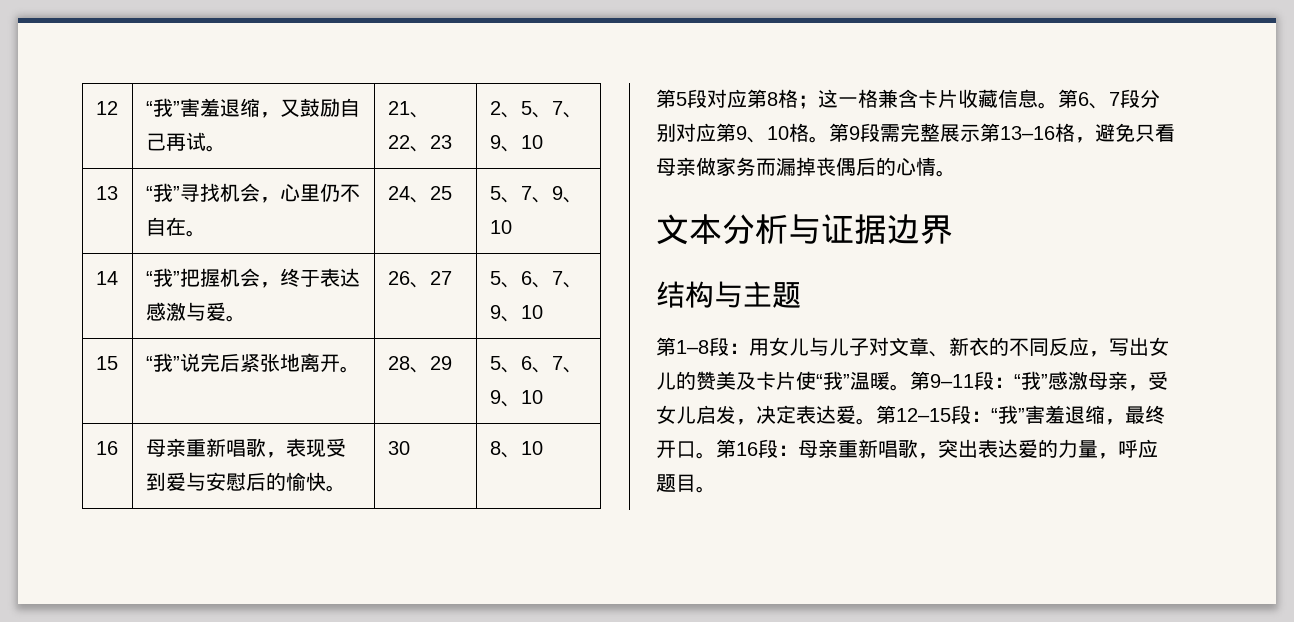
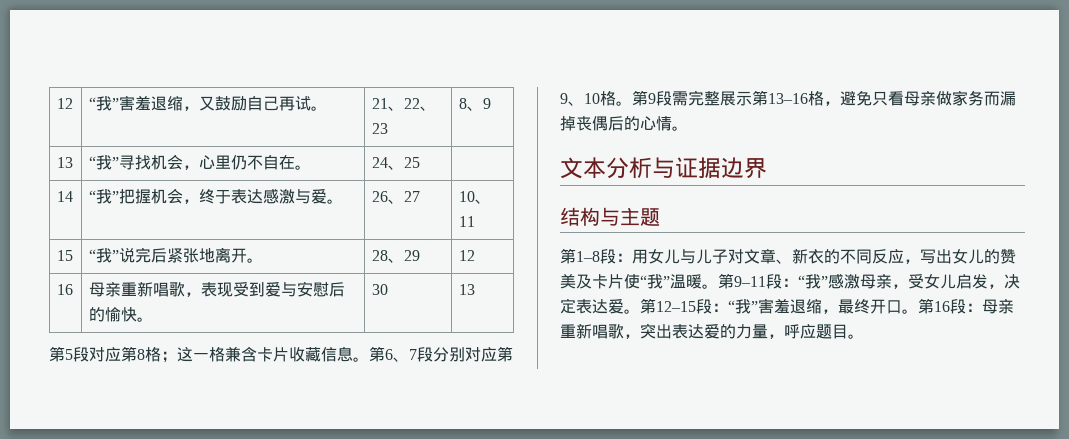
- 12 | “我”害羞退缩，又鼓励自己再试。 | 21、22、23 | 2、5、7、9、10
+ 12 | “我”害羞退缩，又鼓励自己再试。 | 21、22、23 | 8、9
- 13 | “我”寻找机会，心里仍不自在。 | 24、25 | 5、7、9、10
+ 13 | “我”寻找机会，心里仍不自在。 | 24、25 |
- 14 | “我”把握机会，终于表达感激与爱。 | 26、27 | 5、6、7、9、10
+ 14 | “我”把握机会，终于表达感激与爱。 | 26、27 | 10、11
- 15 | “我”说完后紧张地离开。 | 28、29 | 5、6、7、9、10
+ 15 | “我”说完后紧张地离开。 | 28、29 | 12
- 16 | 母亲重新唱歌，表现受到爱与安慰后的愉快。 | 30 | 8、10
+ 16 | 母亲重新唱歌，表现受到爱与安慰后的愉快。 | 30 | 13

